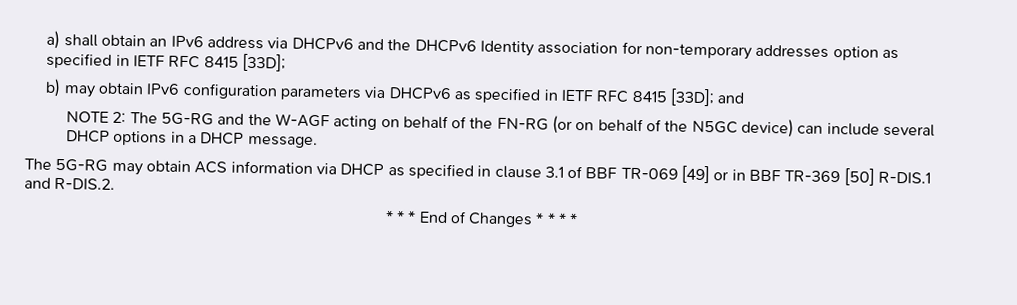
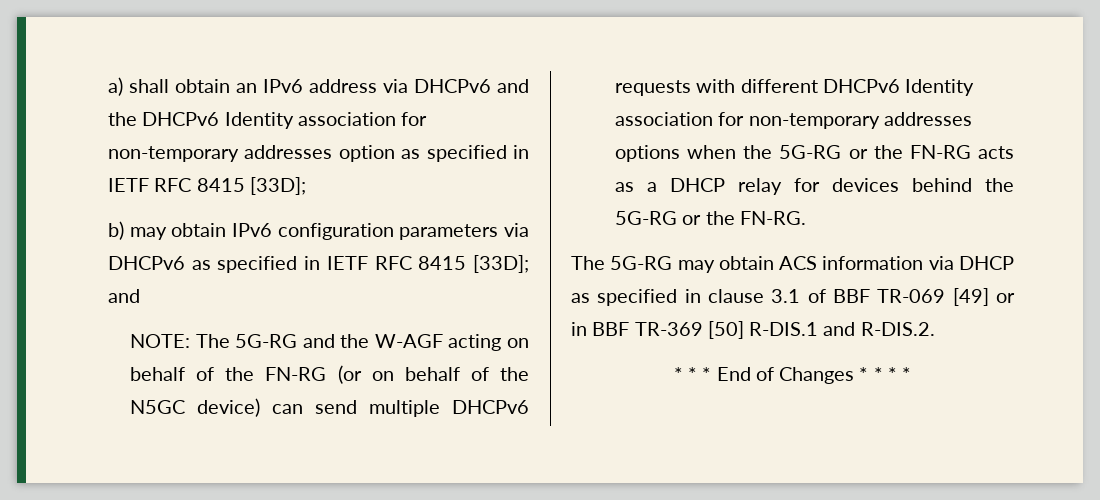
- NOTE 2: The 5G-RG and the W-AGF acting on behalf of the FN-RG (or on behalf of the N5GC device) can include several DHCP options in a DHCP message.
+ NOTE: The 5G-RG and the W-AGF acting on behalf of the FN-RG (or on behalf of the N5GC device) can send multiple DHCPv6 requests with different DHCPv6 Identity association for non-temporary addresses options when the 5G-RG or the FN-RG acts as a DHCP relay for devices behind the 5G-RG or the FN-RG.

